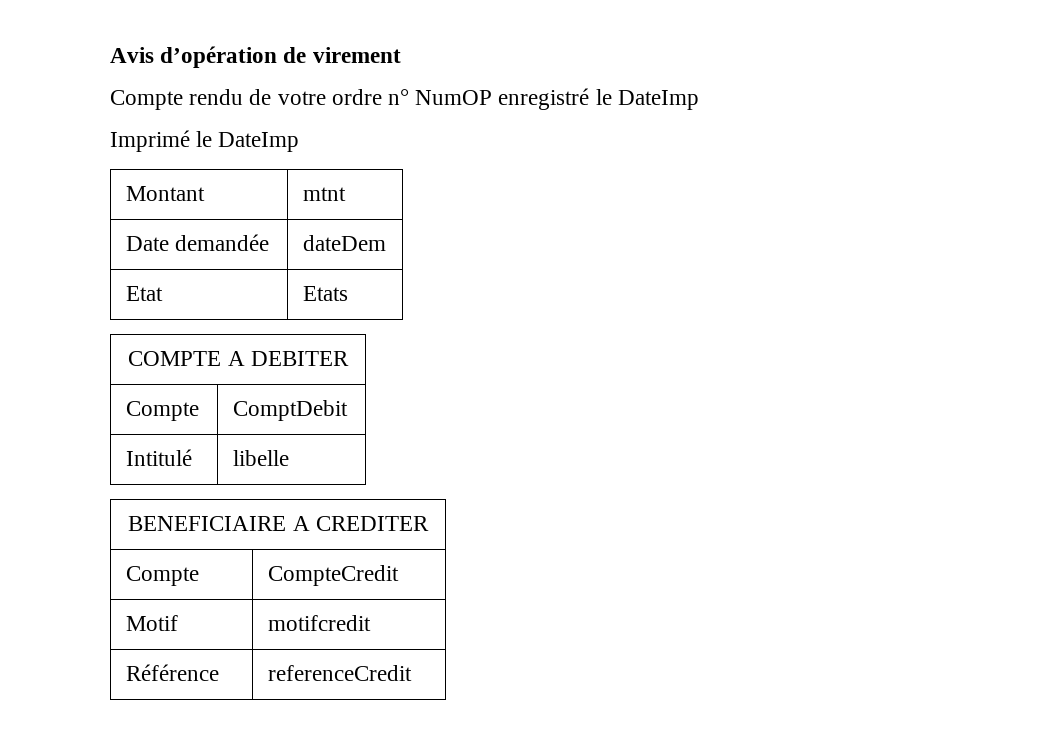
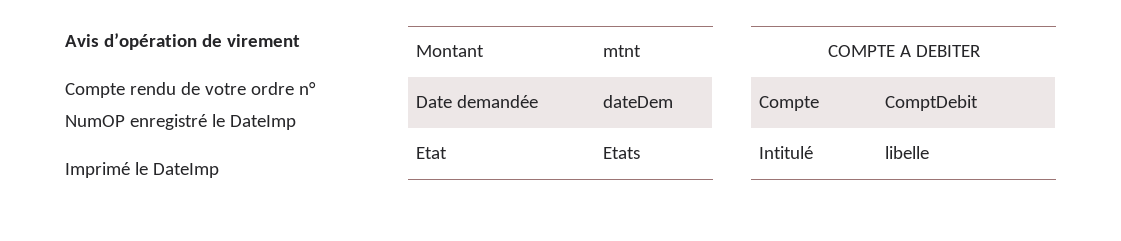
- BENEFICIAIRE A CREDITER
- Compte | CompteCredit
- Motif | motifcredit
- Référence | referenceCredit

